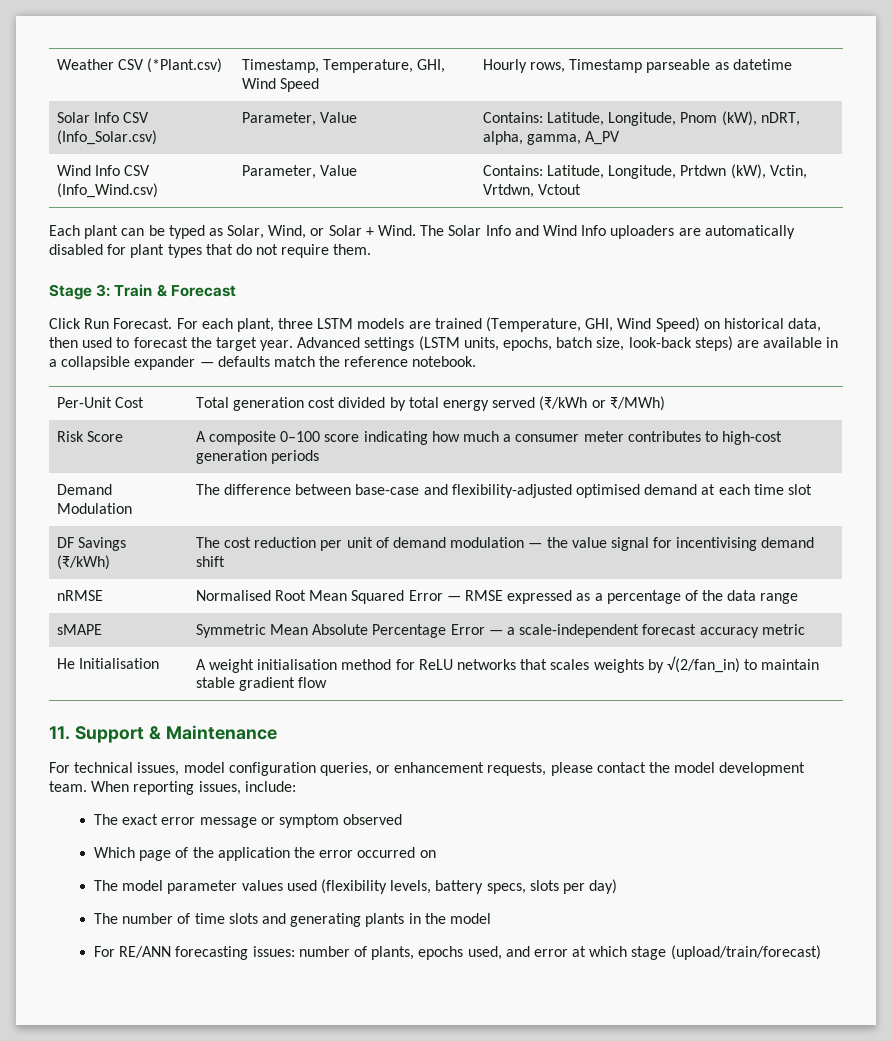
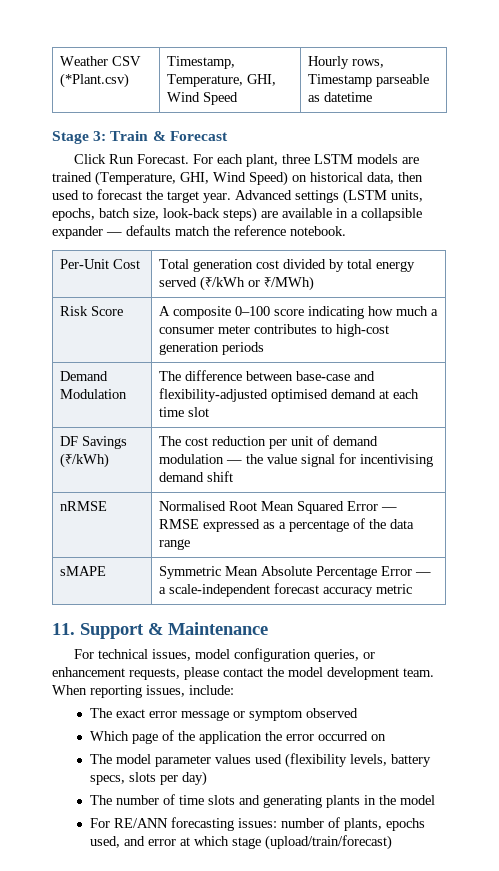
- Solar Info CSV (Info_Solar.csv) | Parameter, Value | Contains: Latitude, Longitude, Pnom (kW), nDRT, alpha, gamma, A_PV
- Wind Info CSV (Info_Wind.csv) | Parameter, Value | Contains: Latitude, Longitude, Prtdwn (kW), Vctin, Vrtdwn, Vctout
- Each plant can be typed as Solar, Wind, or Solar + Wind. The Solar Info and Wind Info uploaders are automatically disabled for plant types that do not require them.
- He Initialisation | A weight initialisation method for ReLU networks that scales weights by √(2/fan_in) to maintain stable gradient flow

